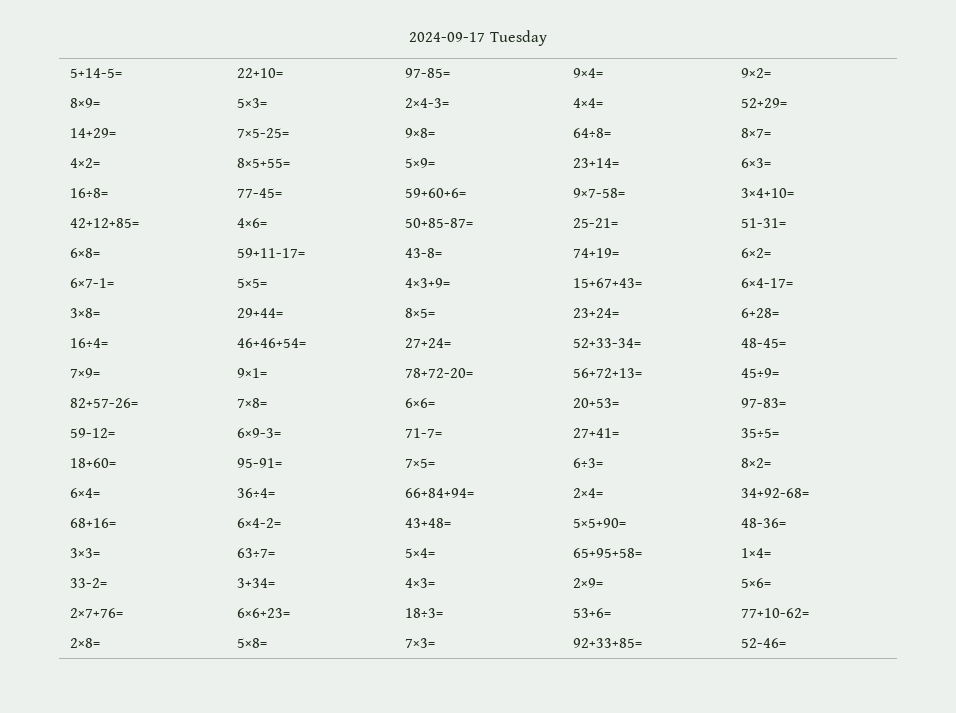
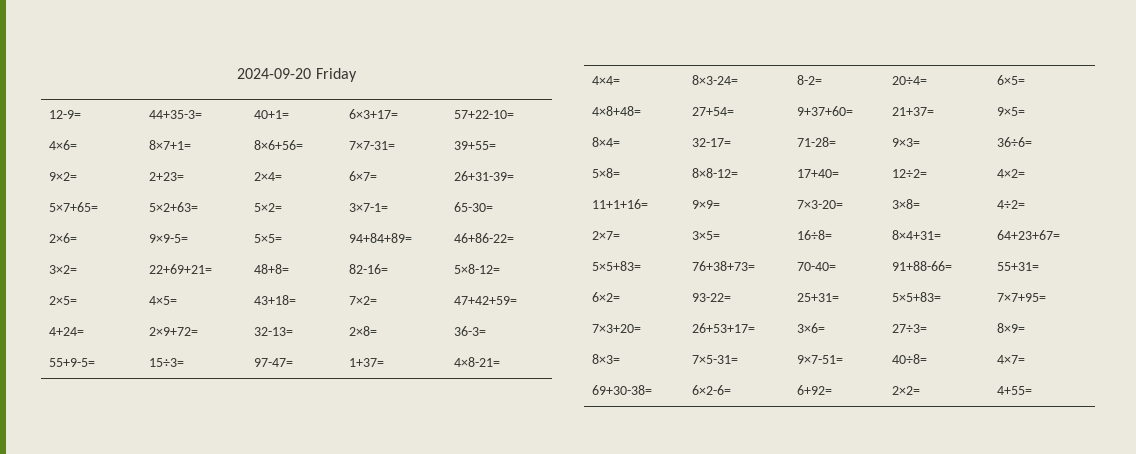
- 2024-09-17 Tuesday
- 5+14-5= | 22+10= | 97-85= | 9×4= | 9×2=
- 8×9= | 5×3= | 2×4-3= | 4×4= | 52+29=
- 14+29= | 7×5-25= | 9×8= | 64÷8= | 8×7=
- 4×2= | 8×5+55= | 5×9= | 23+14= | 6×3=
- 16÷8= | 77-45= | 59+60+6= | 9×7-58= | 3×4+10=
- 42+12+85= | 4×6= | 50+85-87= | 25-21= | 51-31=
- 6×8= | 59+11-17= | 43-8= | 74+19= | 6×2=
- 6×7-1= | 5×5= | 4×3+9= | 15+67+43= | 6×4-17=
- 3×8= | 29+44= | 8×5= | 23+24= | 6+28=
- 16÷4= | 46+46+54= | 27+24= | 52+33-34= | 48-45=
- 7×9= | 9×1= | 78+72-20= | 56+72+13= | 45÷9=
- 82+57-26= | 7×8= | 6×6= | 20+53= | 97-83=
- 59-12= | 6×9-3= | 71-7= | 27+41= | 35÷5=
- 18+60= | 95-91= | 7×5= | 6÷3= | 8×2=
- 6×4= | 36÷4= | 66+84+94= | 2×4= | 34+92-68=
- 68+16= | 6×4-2= | 43+48= | 5×5+90= | 48-36=
- 3×3= | 63÷7= | 5×4= | 65+95+58= | 1×4=
- 33-2= | 3+34= | 4×3= | 2×9= | 5×6=
- 2×7+76= | 6×6+23= | 18÷3= | 53+6= | 77+10-62=
- 2×8= | 5×8= | 7×3= | 92+33+85= | 52-46=
+ 2024-09-20 Friday
+ 12-9= | 44+35-3= | 40+1= | 6×3+17= | 57+22-10=
+ 4×6= | 8×7+1= | 8×6+56= | 7×7-31= | 39+55=
+ 9×2= | 2+23= | 2×4= | 6×7= | 26+31-39=
+ 5×7+65= | 5×2+63= | 5×2= | 3×7-1= | 65-30=
+ 2×6= | 9×9-5= | 5×5= | 94+84+89= | 46+86-22=
+ 3×2= | 22+69+21= | 48+8= | 82-16= | 5×8-12=
+ 2×5= | 4×5= | 43+18= | 7×2= | 47+42+59=
+ 4+24= | 2×9+72= | 32-13= | 2×8= | 36-3=
+ 55+9-5= | 15÷3= | 97-47= | 1+37= | 4×8-21=
+ 4×4= | 8×3-24= | 8-2= | 20÷4= | 6×5=
+ 4×8+48= | 27+54= | 9+37+60= | 21+37= | 9×5=
+ 8×4= | 32-17= | 71-28= | 9×3= | 36÷6=
+ 5×8= | 8×8-12= | 17+40= | 12÷2= | 4×2=
+ 11+1+16= | 9×9= | 7×3-20= | 3×8= | 4÷2=
+ 2×7= | 3×5= | 16÷8= | 8×4+31= | 64+23+67=
+ 5×5+83= | 76+38+73= | 70-40= | 91+88-66= | 55+31=
+ 6×2= | 93-22= | 25+31= | 5×5+83= | 7×7+95=
+ 7×3+20= | 26+53+17= | 3×6= | 27÷3= | 8×9=
+ 8×3= | 7×5-31= | 9×7-51= | 40÷8= | 4×7=
+ 69+30-38= | 6×2-6= | 6+92= | 2×2= | 4+55=

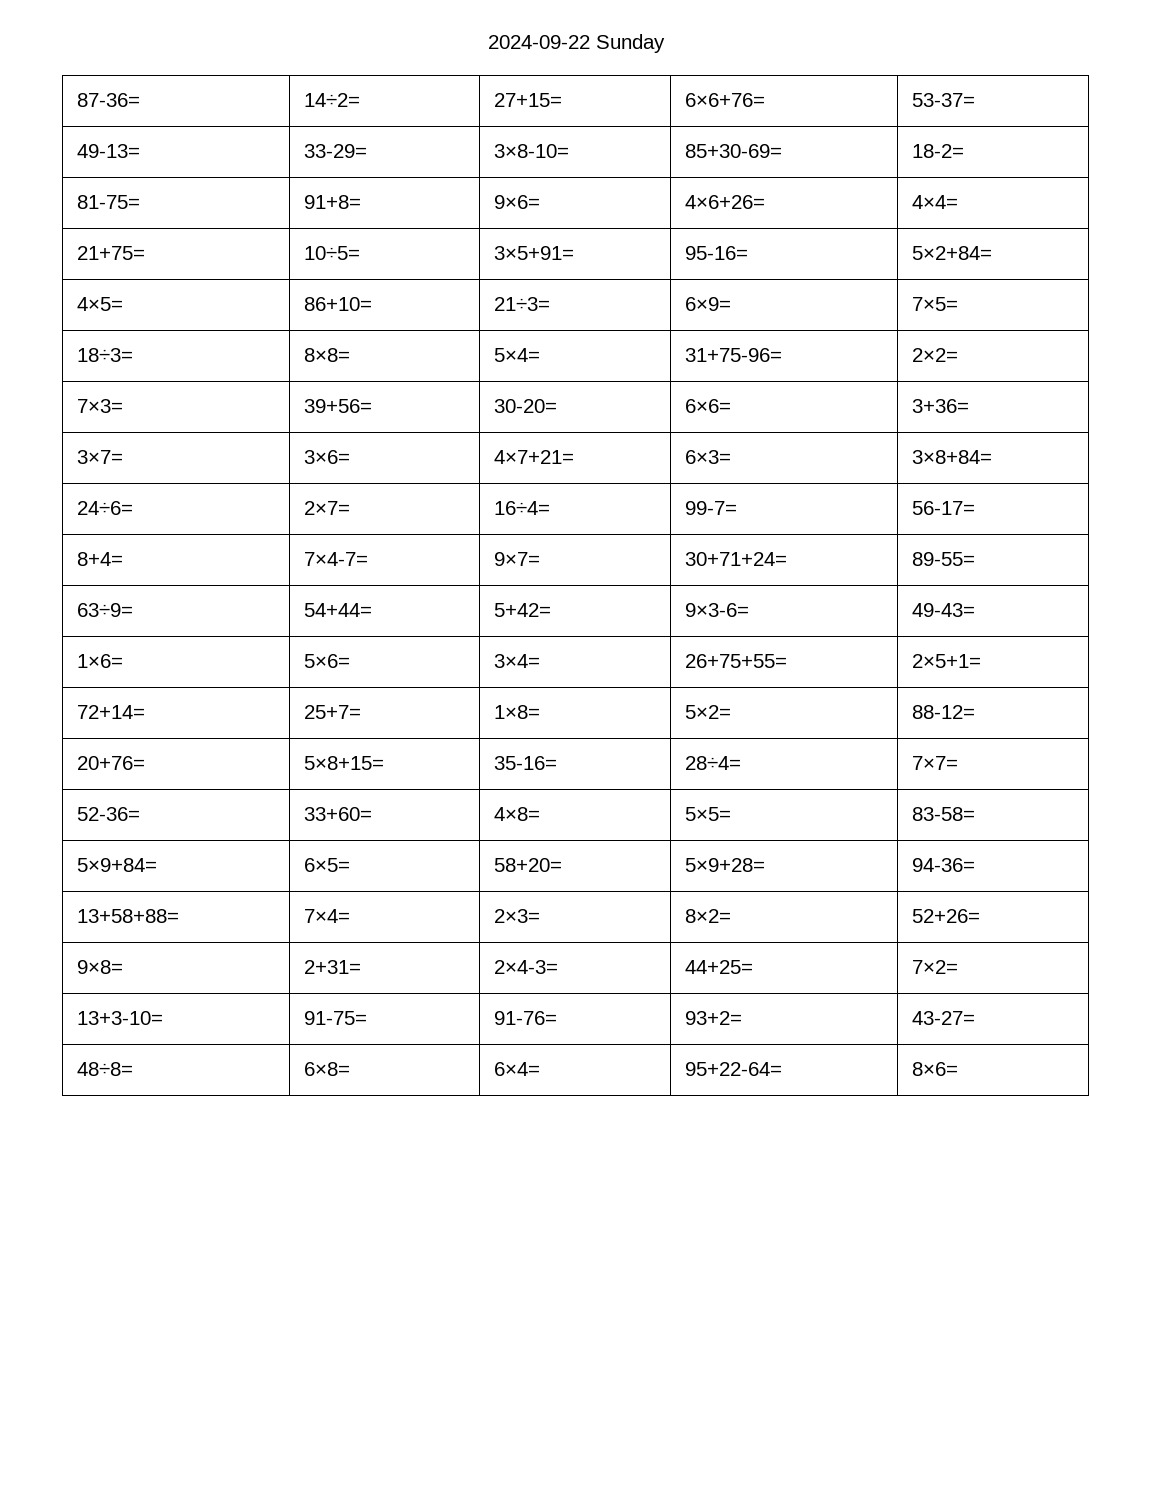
- 2024-09-20 Friday
- 12-9= | 44+35-3= | 40+1= | 6×3+17= | 57+22-10=
- 4×6= | 8×7+1= | 8×6+56= | 7×7-31= | 39+55=
- 9×2= | 2+23= | 2×4= | 6×7= | 26+31-39=
- 5×7+65= | 5×2+63= | 5×2= | 3×7-1= | 65-30=
- 2×6= | 9×9-5= | 5×5= | 94+84+89= | 46+86-22=
- 3×2= | 22+69+21= | 48+8= | 82-16= | 5×8-12=
- 2×5= | 4×5= | 43+18= | 7×2= | 47+42+59=
- 4+24= | 2×9+72= | 32-13= | 2×8= | 36-3=
- 55+9-5= | 15÷3= | 97-47= | 1+37= | 4×8-21=
- 4×4= | 8×3-24= | 8-2= | 20÷4= | 6×5=
- 4×8+48= | 27+54= | 9+37+60= | 21+37= | 9×5=
- 8×4= | 32-17= | 71-28= | 9×3= | 36÷6=
- 5×8= | 8×8-12= | 17+40= | 12÷2= | 4×2=
- 11+1+16= | 9×9= | 7×3-20= | 3×8= | 4÷2=
- 2×7= | 3×5= | 16÷8= | 8×4+31= | 64+23+67=
- 5×5+83= | 76+38+73= | 70-40= | 91+88-66= | 55+31=
- 6×2= | 93-22= | 25+31= | 5×5+83= | 7×7+95=
- 7×3+20= | 26+53+17= | 3×6= | 27÷3= | 8×9=
- 8×3= | 7×5-31= | 9×7-51= | 40÷8= | 4×7=
- 69+30-38= | 6×2-6= | 6+92= | 2×2= | 4+55=
+ 2024-09-22 Sunday
+ 87-36= | 14÷2= | 27+15= | 6×6+76= | 53-37=
+ 49-13= | 33-29= | 3×8-10= | 85+30-69= | 18-2=
+ 81-75= | 91+8= | 9×6= | 4×6+26= | 4×4=
+ 21+75= | 10÷5= | 3×5+91= | 95-16= | 5×2+84=
+ 4×5= | 86+10= | 21÷3= | 6×9= | 7×5=
+ 18÷3= | 8×8= | 5×4= | 31+75-96= | 2×2=
+ 7×3= | 39+56= | 30-20= | 6×6= | 3+36=
+ 3×7= | 3×6= | 4×7+21= | 6×3= | 3×8+84=
+ 24÷6= | 2×7= | 16÷4= | 99-7= | 56-17=
+ 8+4= | 7×4-7= | 9×7= | 30+71+24= | 89-55=
+ 63÷9= | 54+44= | 5+42= | 9×3-6= | 49-43=
+ 1×6= | 5×6= | 3×4= | 26+75+55= | 2×5+1=
+ 72+14= | 25+7= | 1×8= | 5×2= | 88-12=
+ 20+76= | 5×8+15= | 35-16= | 28÷4= | 7×7=
+ 52-36= | 33+60= | 4×8= | 5×5= | 83-58=
+ 5×9+84= | 6×5= | 58+20= | 5×9+28= | 94-36=
+ 13+58+88= | 7×4= | 2×3= | 8×2= | 52+26=
+ 9×8= | 2+31= | 2×4-3= | 44+25= | 7×2=
+ 13+3-10= | 91-75= | 91-76= | 93+2= | 43-27=
+ 48÷8= | 6×8= | 6×4= | 95+22-64= | 8×6=

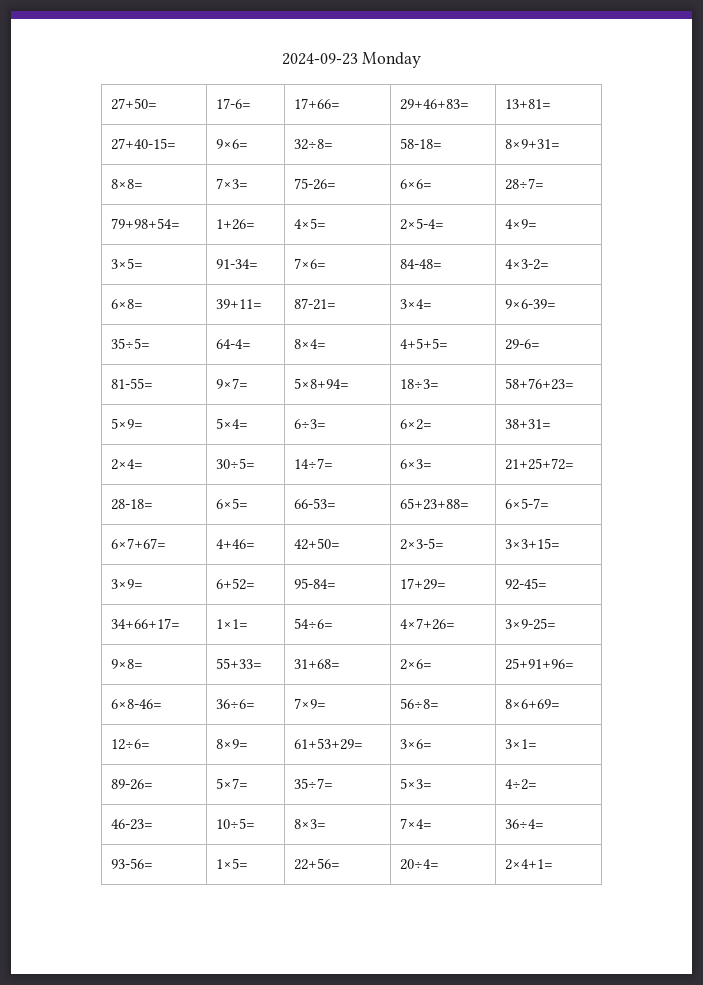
- 2024-09-22 Sunday
- 87-36= | 14÷2= | 27+15= | 6×6+76= | 53-37=
- 49-13= | 33-29= | 3×8-10= | 85+30-69= | 18-2=
- 81-75= | 91+8= | 9×6= | 4×6+26= | 4×4=
- 21+75= | 10÷5= | 3×5+91= | 95-16= | 5×2+84=
- 4×5= | 86+10= | 21÷3= | 6×9= | 7×5=
- 18÷3= | 8×8= | 5×4= | 31+75-96= | 2×2=
- 7×3= | 39+56= | 30-20= | 6×6= | 3+36=
- 3×7= | 3×6= | 4×7+21= | 6×3= | 3×8+84=
- 24÷6= | 2×7= | 16÷4= | 99-7= | 56-17=
- 8+4= | 7×4-7= | 9×7= | 30+71+24= | 89-55=
- 63÷9= | 54+44= | 5+42= | 9×3-6= | 49-43=
- 1×6= | 5×6= | 3×4= | 26+75+55= | 2×5+1=
- 72+14= | 25+7= | 1×8= | 5×2= | 88-12=
- 20+76= | 5×8+15= | 35-16= | 28÷4= | 7×7=
- 52-36= | 33+60= | 4×8= | 5×5= | 83-58=
- 5×9+84= | 6×5= | 58+20= | 5×9+28= | 94-36=
- 13+58+88= | 7×4= | 2×3= | 8×2= | 52+26=
- 9×8= | 2+31= | 2×4-3= | 44+25= | 7×2=
- 13+3-10= | 91-75= | 91-76= | 93+2= | 43-27=
- 48÷8= | 6×8= | 6×4= | 95+22-64= | 8×6=
+ 2024-09-23 Monday
+ 27+50= | 17-6= | 17+66= | 29+46+83= | 13+81=
+ 27+40-15= | 9×6= | 32÷8= | 58-18= | 8×9+31=
+ 8×8= | 7×3= | 75-26= | 6×6= | 28÷7=
+ 79+98+54= | 1+26= | 4×5= | 2×5-4= | 4×9=
+ 3×5= | 91-34= | 7×6= | 84-48= | 4×3-2=
+ 6×8= | 39+11= | 87-21= | 3×4= | 9×6-39=
+ 35÷5= | 64-4= | 8×4= | 4+5+5= | 29-6=
+ 81-55= | 9×7= | 5×8+94= | 18÷3= | 58+76+23=
+ 5×9= | 5×4= | 6÷3= | 6×2= | 38+31=
+ 2×4= | 30÷5= | 14÷7= | 6×3= | 21+25+72=
+ 28-18= | 6×5= | 66-53= | 65+23+88= | 6×5-7=
+ 6×7+67= | 4+46= | 42+50= | 2×3-5= | 3×3+15=
+ 3×9= | 6+52= | 95-84= | 17+29= | 92-45=
+ 34+66+17= | 1×1= | 54÷6= | 4×7+26= | 3×9-25=
+ 9×8= | 55+33= | 31+68= | 2×6= | 25+91+96=
+ 6×8-46= | 36÷6= | 7×9= | 56÷8= | 8×6+69=
+ 12÷6= | 8×9= | 61+53+29= | 3×6= | 3×1=
+ 89-26= | 5×7= | 35÷7= | 5×3= | 4÷2=
+ 46-23= | 10÷5= | 8×3= | 7×4= | 36÷4=
+ 93-56= | 1×5= | 22+56= | 20÷4= | 2×4+1=

